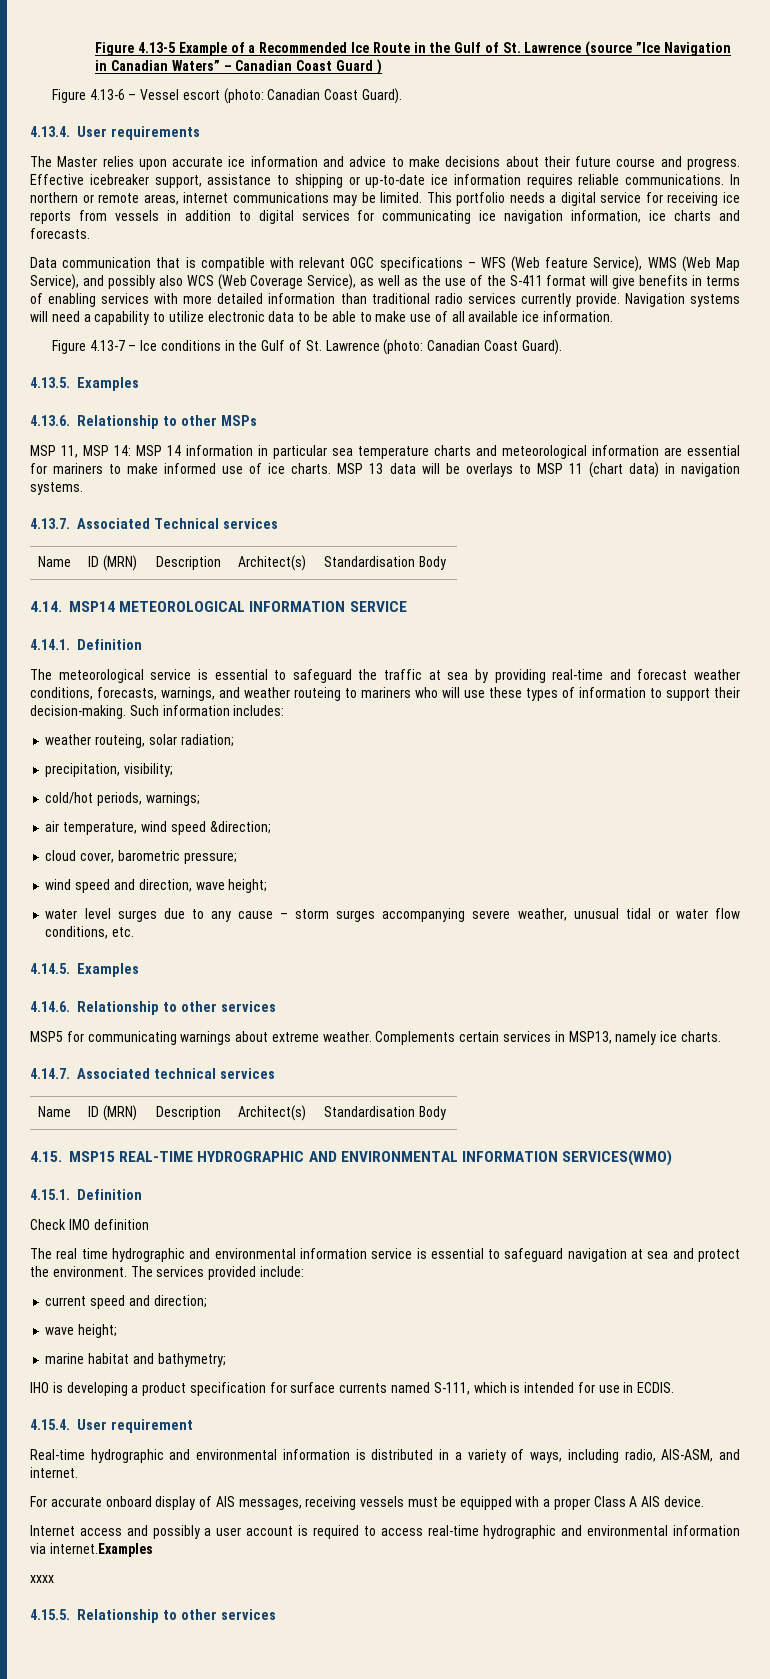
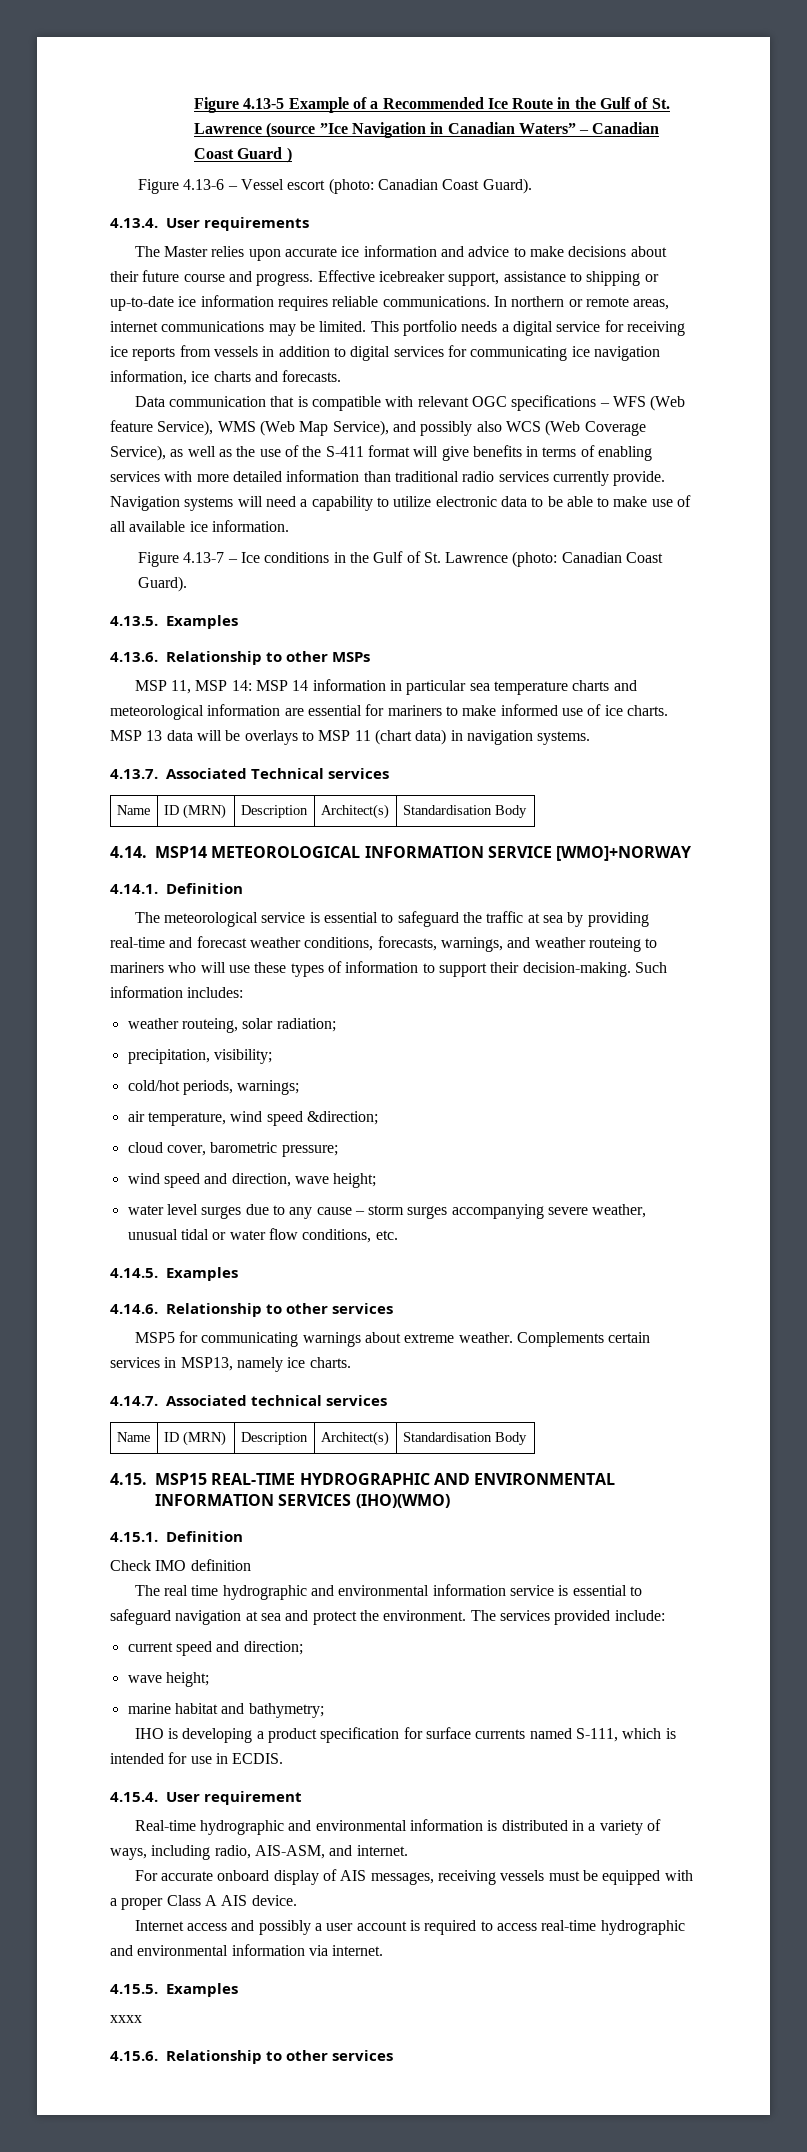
- 4.14. MSP14 METEOROLOGICAL INFORMATION SERVICE
+ 4.14. MSP14 METEOROLOGICAL INFORMATION SERVICE [WMO]+NORWAY
- 4.15. MSP15 REAL-TIME HYDROGRAPHIC AND ENVIRONMENTAL INFORMATION SERVICES(WMO)
+ 4.15. MSP15 REAL-TIME HYDROGRAPHIC AND ENVIRONMENTAL INFORMATION SERVICES (IHO)(WMO)
- Internet access and possibly a user account is required to access real-time hydrographic and environmental information via internet.Examples
+ Internet access and possibly a user account is required to access real-time hydrographic and environmental information via internet.
+ 4.15.5. Examples
- 4.15.5. Relationship to other services
+ 4.15.6. Relationship to other services

